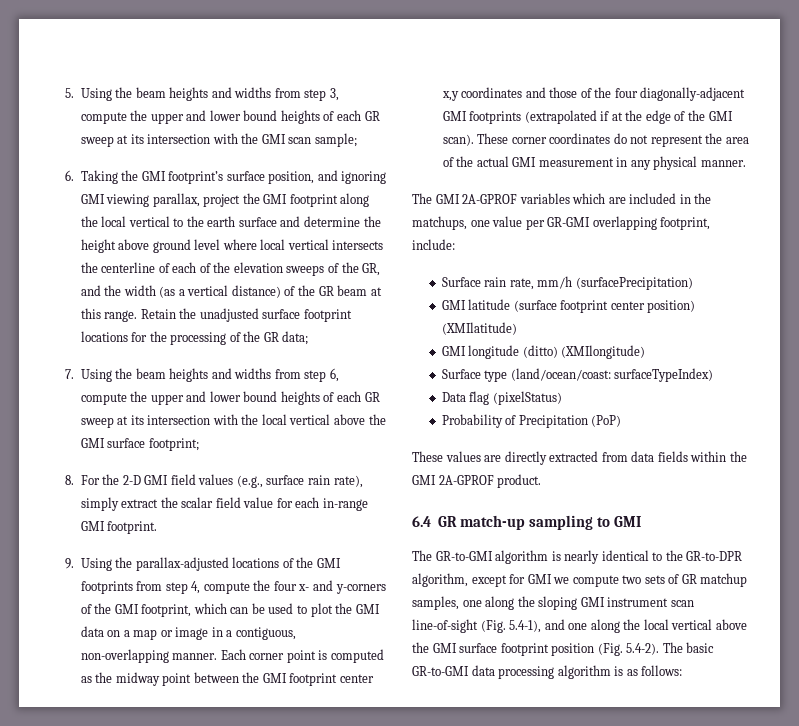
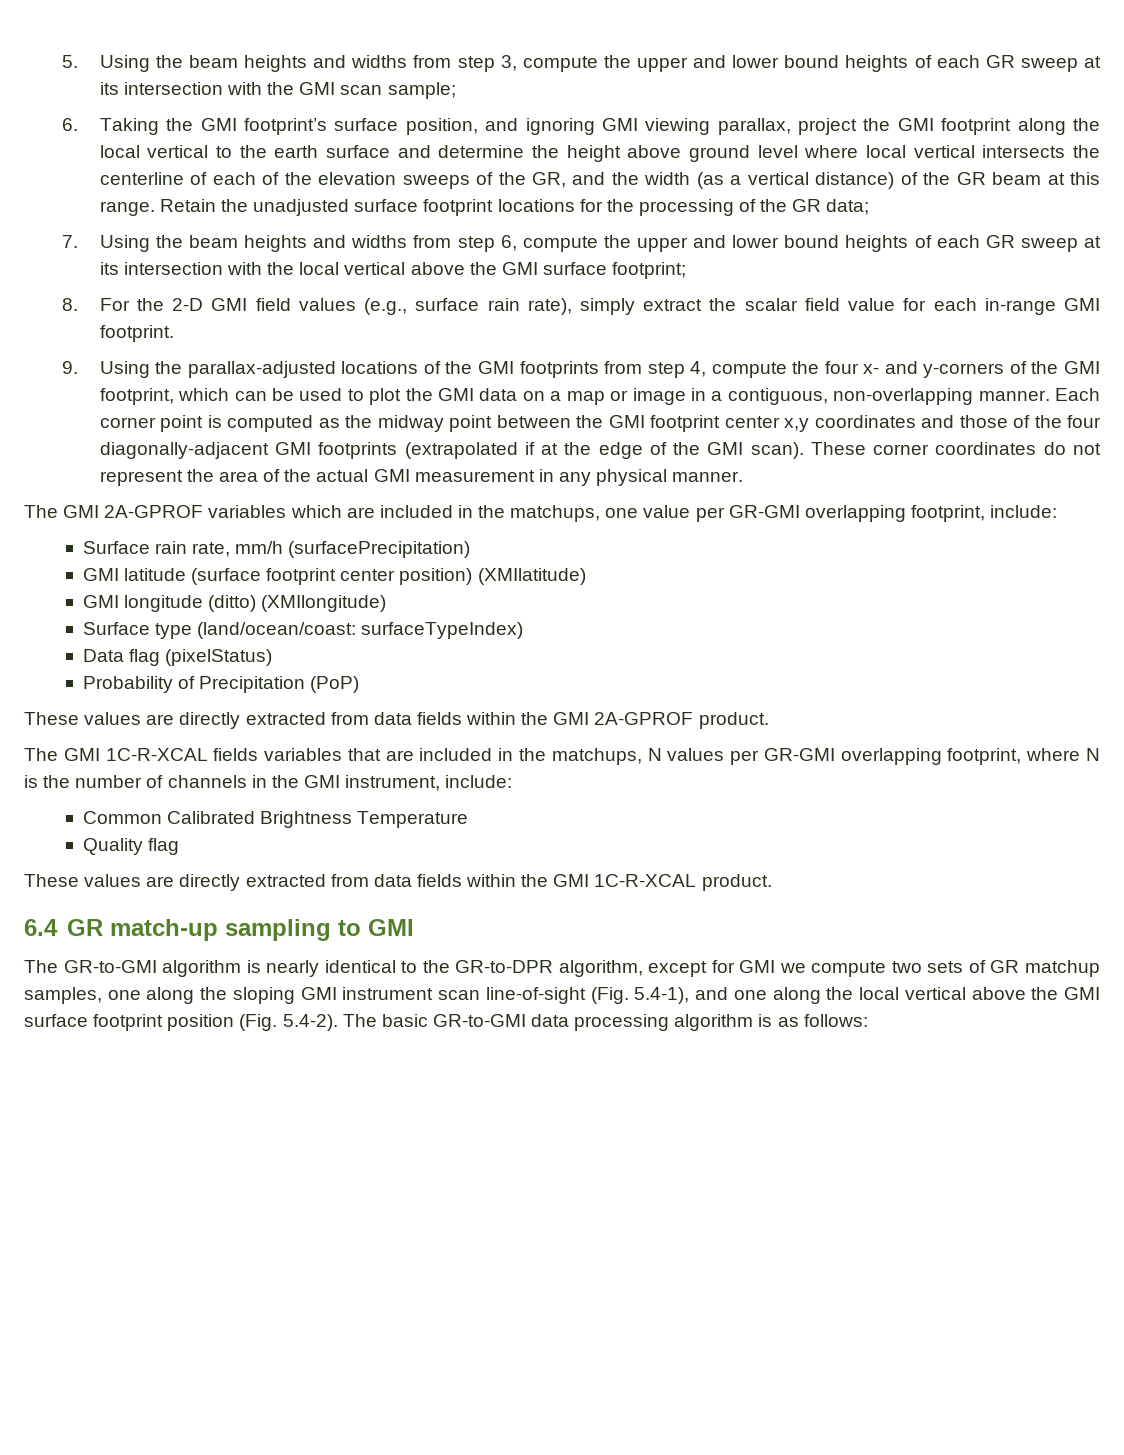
+ The GMI 1C-R-XCAL fields variables that are included in the matchups, N values per GR-GMI overlapping footprint, where N is the number of channels in the GMI instrument, include:
+ Common Calibrated Brightness Temperature
+ Quality flag
+ These values are directly extracted from data fields within the GMI 1C-R-XCAL product.

